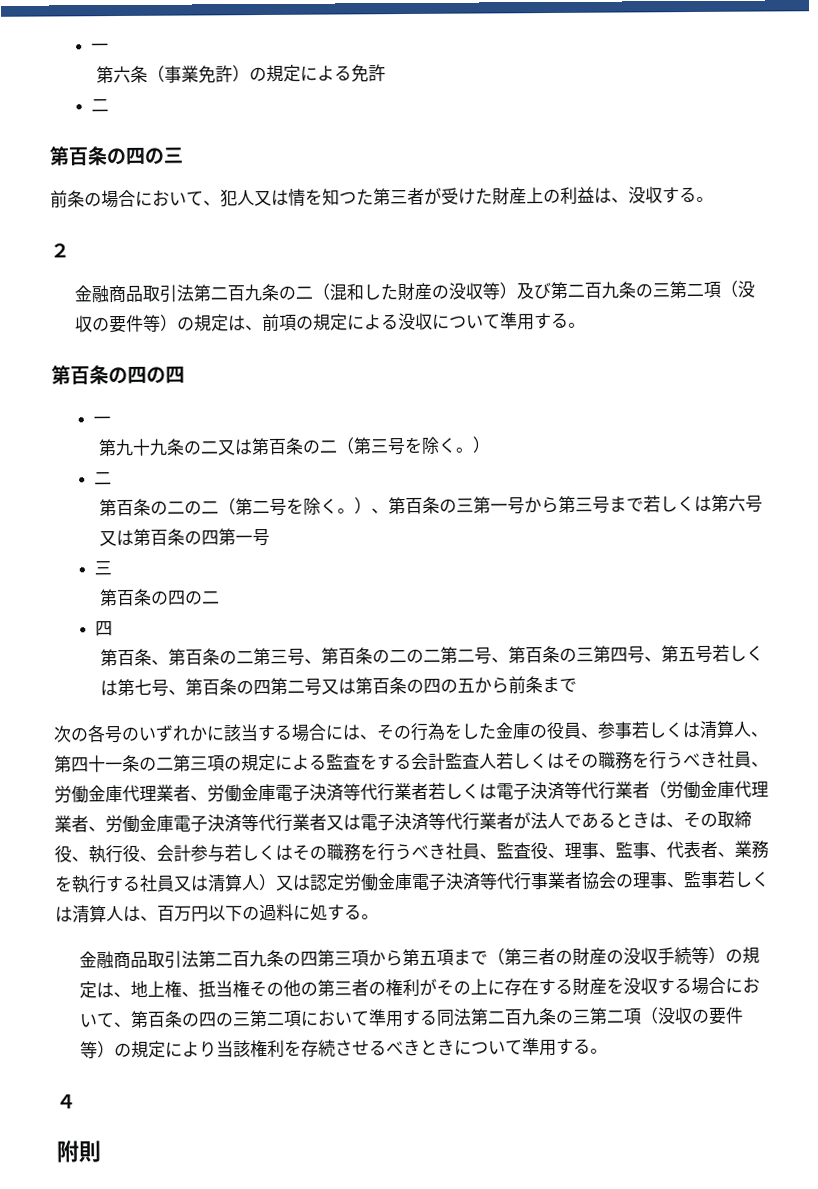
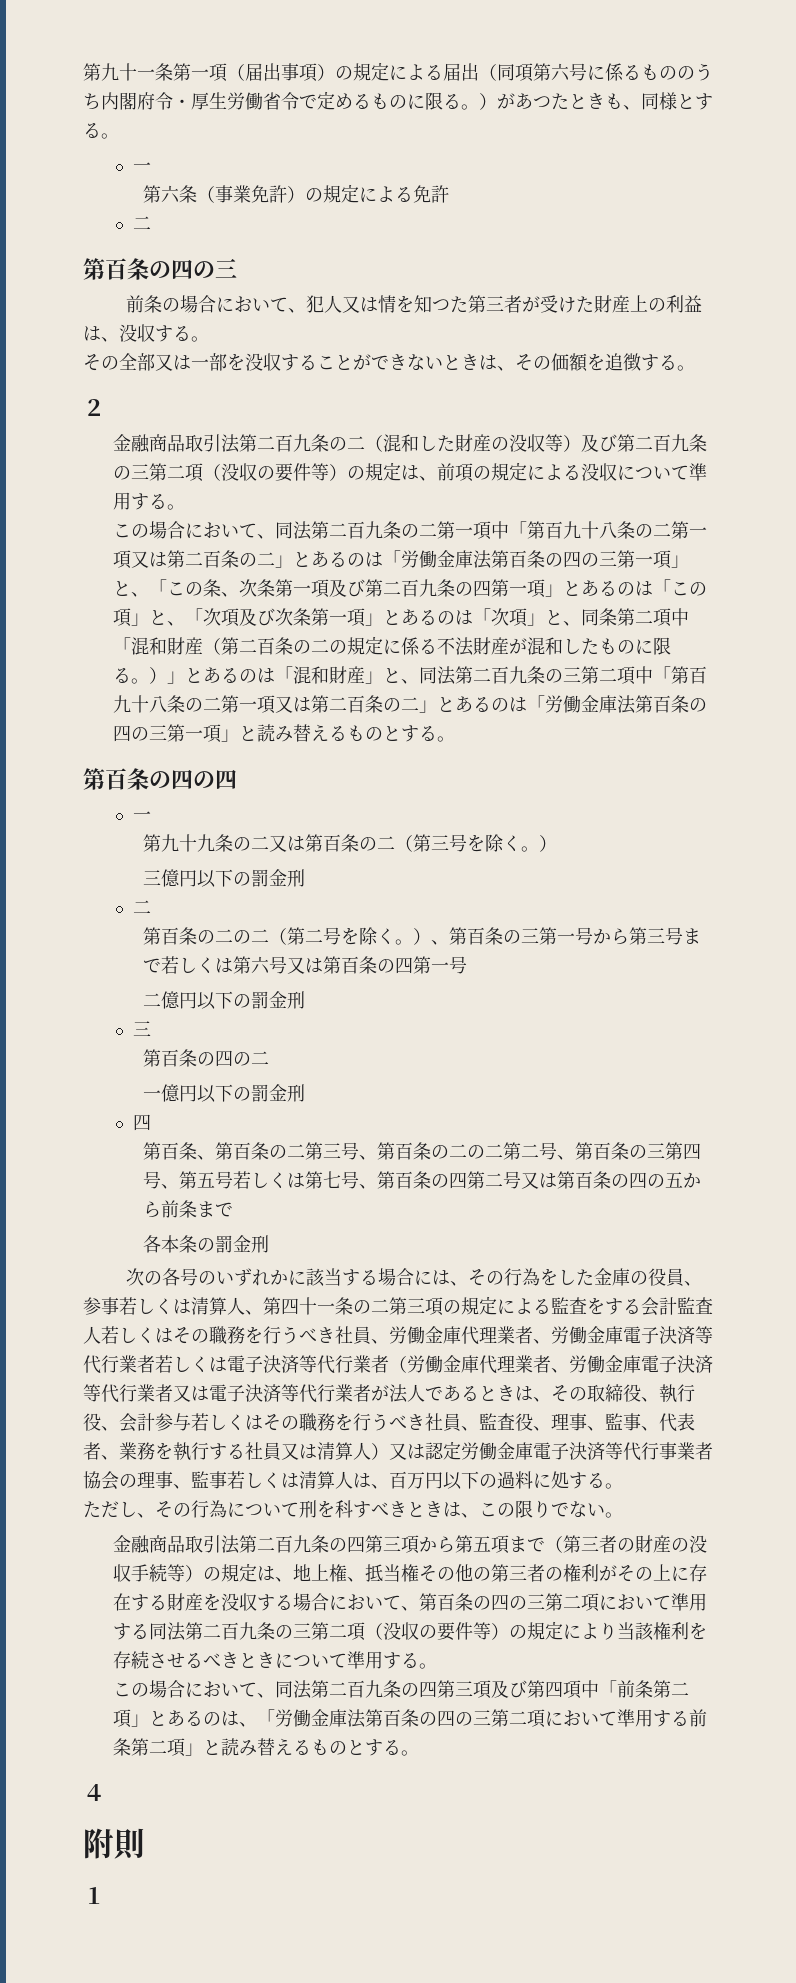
+ 第九十一条第一項（届出事項）の規定による届出（同項第六号に係るもののうち内閣府令・厚生労働省令で定めるものに限る。）があつたときも、同様とする。
+ その全部又は一部を没収することができないときは、その価額を追徴する。
+ この場合において、同法第二百九条の二第一項中「第百九十八条の二第一項又は第二百条の二」とあるのは「労働金庫法第百条の四の三第一項」と、「この条、次条第一項及び第二百九条の四第一項」とあるのは「この項」と、「次項及び次条第一項」とあるのは「次項」と、同条第二項中「混和財産（第二百条の二の規定に係る不法財産が混和したものに限る。）」とあるのは「混和財産」と、同法第二百九条の三第二項中「第百九十八条の二第一項又は第二百条の二」とあるのは「労働金庫法第百条の四の三第一項」と読み替えるものとする。
+ 三億円以下の罰金刑
+ 二億円以下の罰金刑
+ 一億円以下の罰金刑
+ 各本条の罰金刑
+ ただし、その行為について刑を科すべきときは、この限りでない。
+ この場合において、同法第二百九条の四第三項及び第四項中「前条第二項」とあるのは、「労働金庫法第百条の四の三第二項において準用する前条第二項」と読み替えるものとする。
+ １

